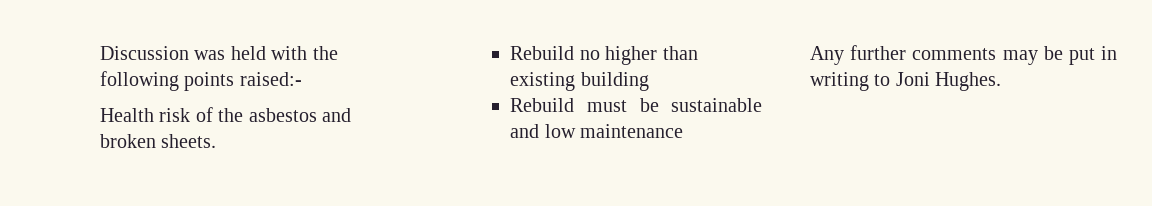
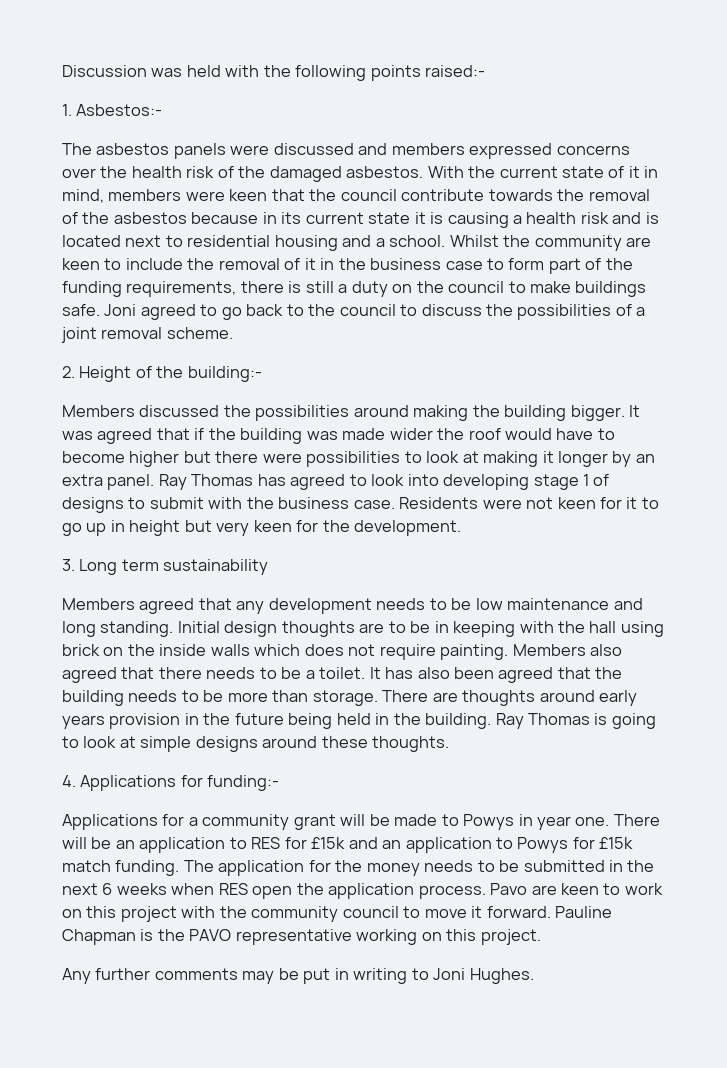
- Health risk of the asbestos and broken sheets.
- Rebuild no higher than existing building
- Rebuild must be sustainable and low maintenance
+ 1. Asbestos:-
+ The asbestos panels were discussed and members expressed concerns over the health risk of the damaged asbestos. With the current state of it in mind, members were keen that the council contribute towards the removal of the asbestos because in its current state it is causing a health risk and is located next to residential housing and a school. Whilst the community are keen to include the removal of it in the business case to form part of the funding requirements, there is still a duty on the council to make buildings safe. Joni agreed to go back to the council to discuss the possibilities of a joint removal scheme.
+ 2. Height of the building:-
+ Members discussed the possibilities around making the building bigger. It was agreed that if the building was made wider the roof would have to become higher but there were possibilities to look at making it longer by an extra panel. Ray Thomas has agreed to look into developing stage 1 of designs to submit with the business case. Residents were not keen for it to go up in height but very keen for the development.
+ 3. Long term sustainability
+ Members agreed that any development needs to be low maintenance and long standing. Initial design thoughts are to be in keeping with the hall using brick on the inside walls which does not require painting. Members also agreed that there needs to be a toilet. It has also been agreed that the building needs to be more than storage. There are thoughts around early years provision in the future being held in the building. Ray Thomas is going to look at simple designs around these thoughts.
+ 4. Applications for funding:-
+ Applications for a community grant will be made to Powys in year one. There will be an application to RES for £15k and an application to Powys for £15k match funding. The application for the money needs to be submitted in the next 6 weeks when RES open the application process. Pavo are keen to work on this project with the community council to move it forward. Pauline Chapman is the PAVO representative working on this project.

